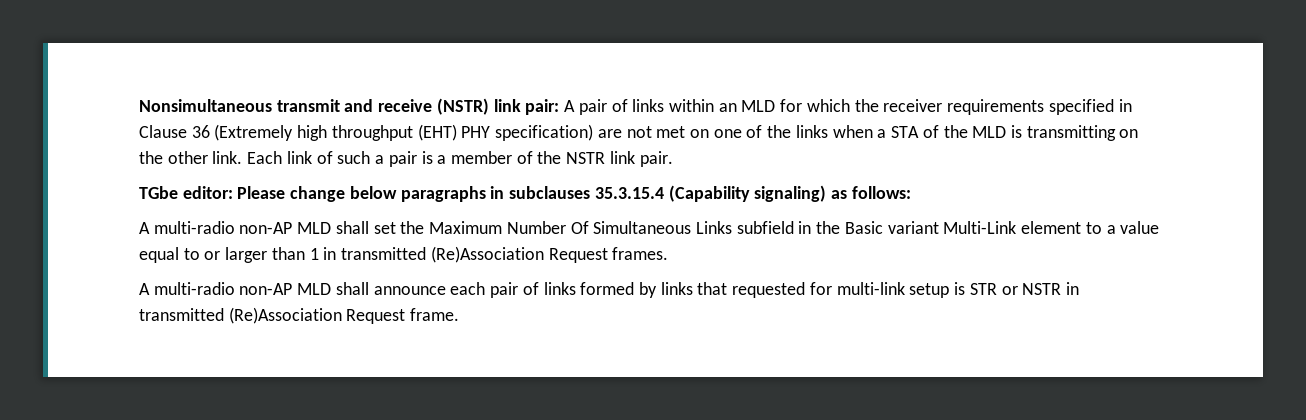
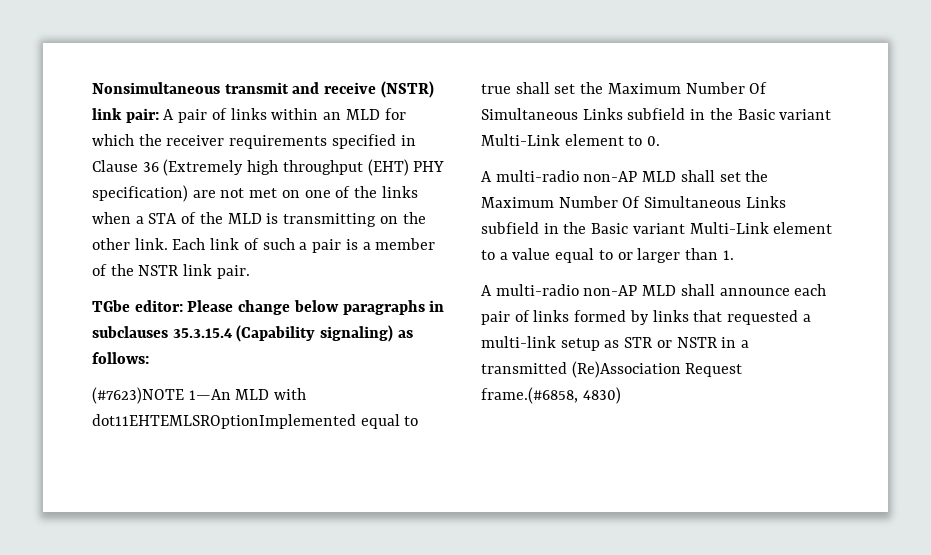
+ (#7623)NOTE 1—An MLD with dot11EHTEMLSROptionImplemented equal to true shall set the Maximum Number Of Simultaneous Links subfield in the Basic variant Multi-Link element to 0.
- A multi-radio non-AP MLD shall set the Maximum Number Of Simultaneous Links subfield in the Basic variant Multi-Link element to a value equal to or larger than 1 in transmitted (Re)Association Request frames.
+ A multi-radio non-AP MLD shall set the Maximum Number Of Simultaneous Links subfield in the Basic variant Multi-Link element to a value equal to or larger than 1.
- A multi-radio non-AP MLD shall announce each pair of links formed by links that requested for multi-link setup is STR or NSTR in transmitted (Re)Association Request frame.
+ A multi-radio non-AP MLD shall announce each pair of links formed by links that requested a multi-link setup as STR or NSTR in a transmitted (Re)Association Request frame.(#6858, 4830)

